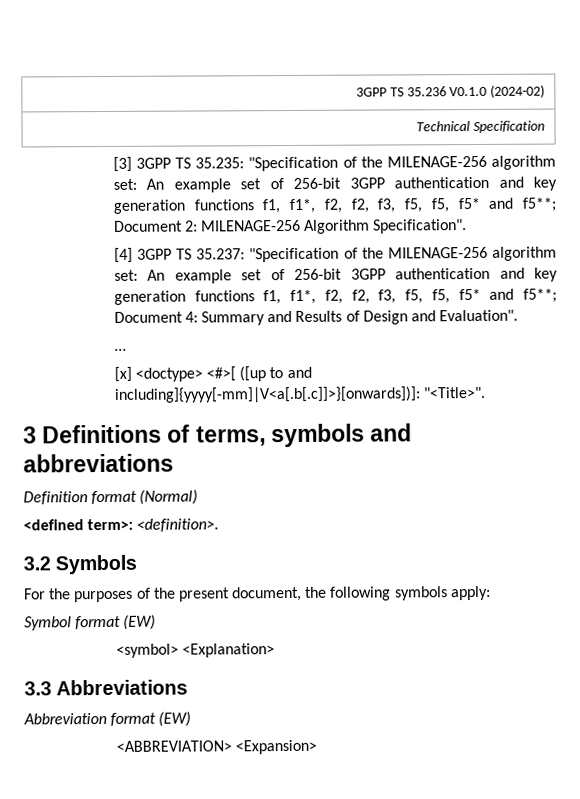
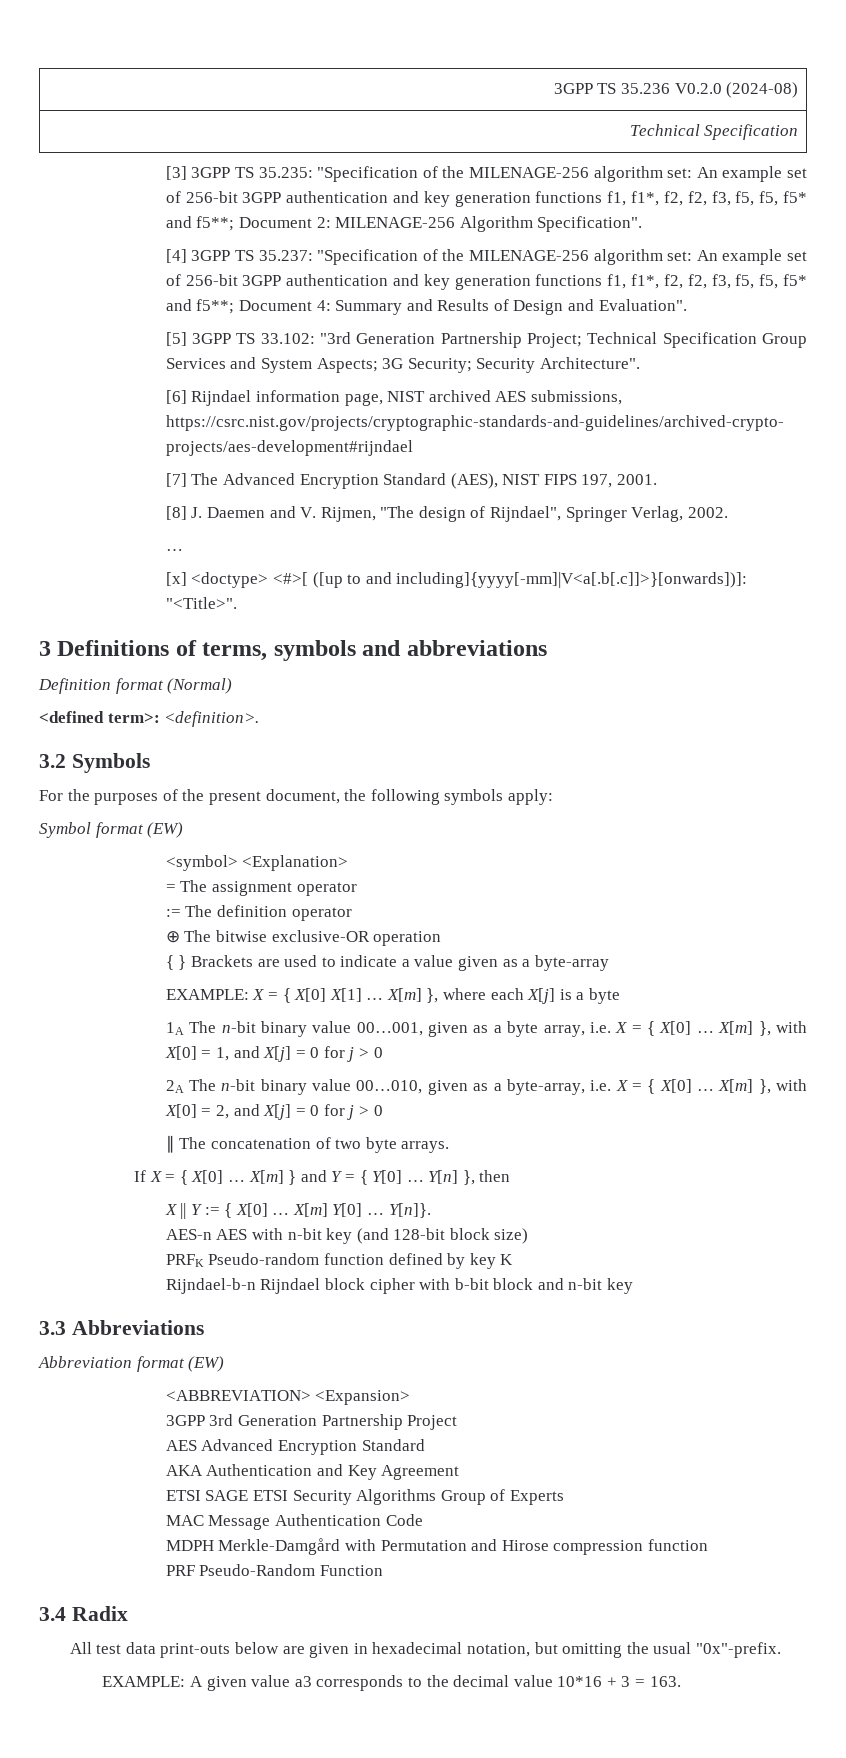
- 3GPP TS 35.236 V0.1.0 (2024-02)
+ 3GPP TS 35.236 V0.2.0 (2024-08)
+ [5] 3GPP TS 33.102: "3rd Generation Partnership Project; Technical Specification Group Services and System Aspects; 3G Security; Security Architecture".
+ [6] Rijndael information page, NIST archived AES submissions, https://csrc.nist.gov/projects/cryptographic-standards-and-guidelines/archived-crypto- projects/aes-development#rijndael
+ [7] The Advanced Encryption Standard (AES), NIST FIPS 197, 2001.
+ [8] J. Daemen and V. Rijmen, "The design of Rijndael", Springer Verlag, 2002.
+ = The assignment operator
+ := The definition operator
+ ⊕ The bitwise exclusive-OR operation
+ { } Brackets are used to indicate a value given as a byte-array
+ EXAMPLE: X = { X[0] X[1] … X[m] }, where each X[j] is a byte
+ 1A The n-bit binary value 00…001, given as a byte array, i.e. X = { X[0] … X[m] }, with X[0] = 1, and X[j] = 0 for j > 0
+ 2A The n-bit binary value 00…010, given as a byte-array, i.e. X = { X[0] … X[m] }, with X[0] = 2, and X[j] = 0 for j > 0
+ ∥ The concatenation of two byte arrays.
+ If X = { X[0] … X[m] } and Y = { Y[0] … Y[n] }, then
+ X || Y := { X[0] … X[m] Y[0] … Y[n]}.
+ AES-n AES with n-bit key (and 128-bit block size)
+ PRFK Pseudo-random function defined by key K
+ Rijndael-b-n Rijndael block cipher with b-bit block and n-bit key
+ 3GPP 3rd Generation Partnership Project
+ AES Advanced Encryption Standard
+ AKA Authentication and Key Agreement
+ ETSI SAGE ETSI Security Algorithms Group of Experts
+ MAC Message Authentication Code
+ MDPH Merkle-Damgård with Permutation and Hirose compression function
+ PRF Pseudo-Random Function
+ 3.4 Radix
+ All test data print-outs below are given in hexadecimal notation, but omitting the usual "0x"-prefix.
+ EXAMPLE: A given value a3 corresponds to the decimal value 10*16 + 3 = 163.

